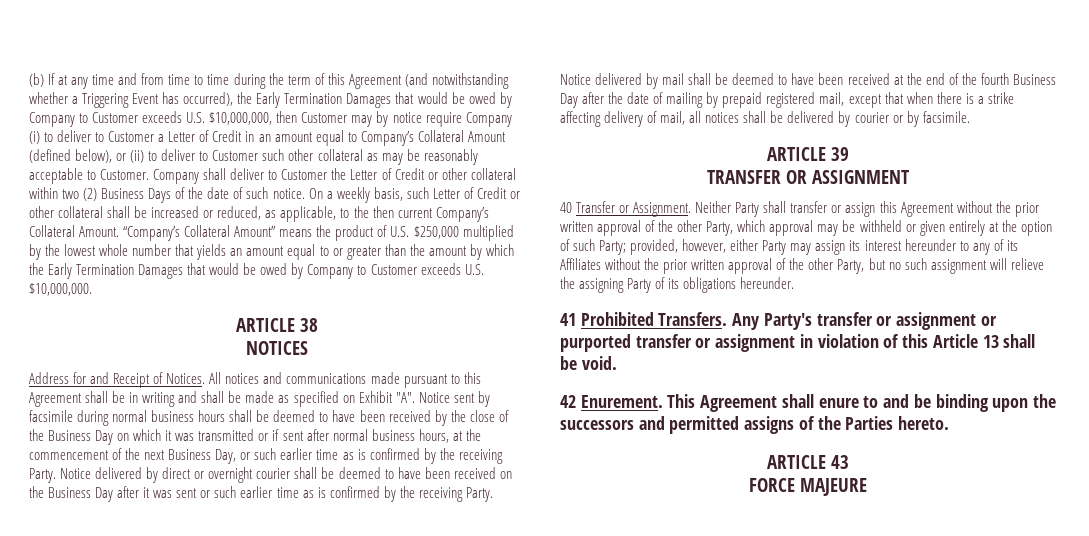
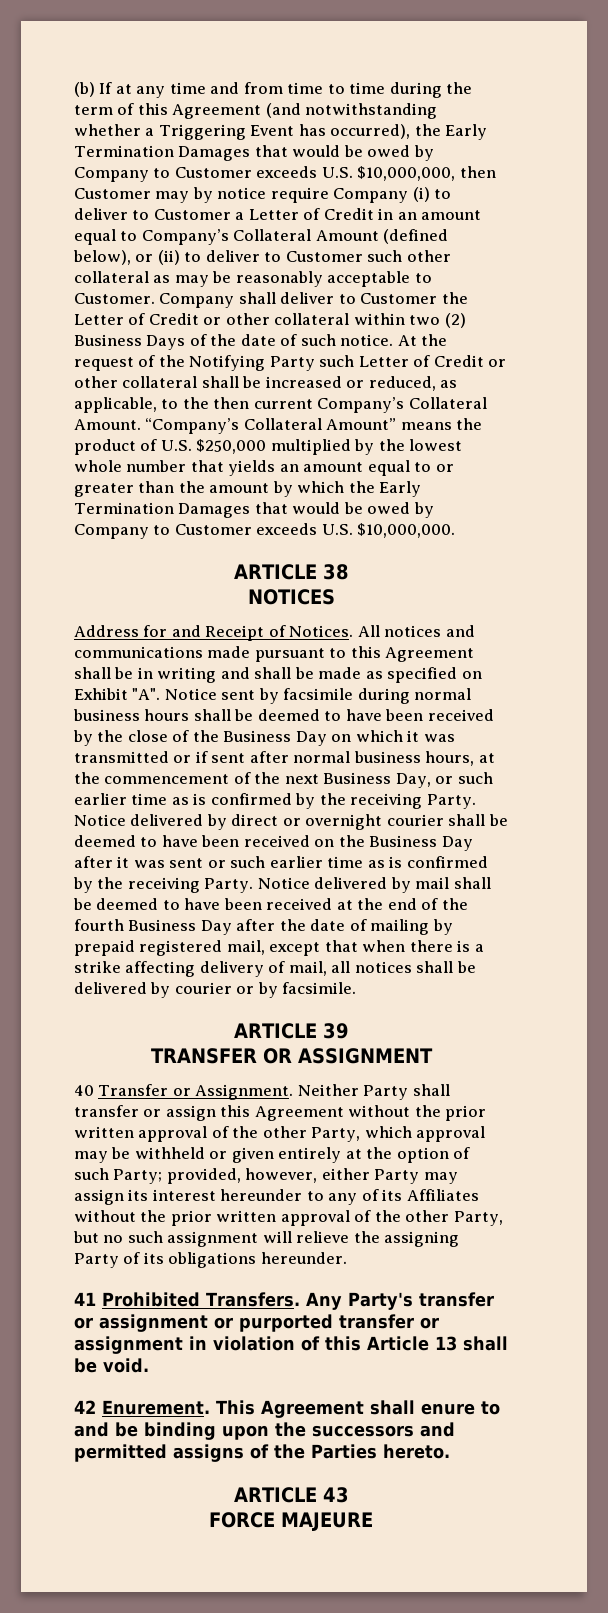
- On a weekly basis, such Letter of Credit or other collateral shall be increased or reduced, as applicable, to the then current Company’s Collateral Amount.
+ At the request of the Notifying Party such Letter of Credit or other collateral shall be increased or reduced, as applicable, to the then current Company’s Collateral Amount.

